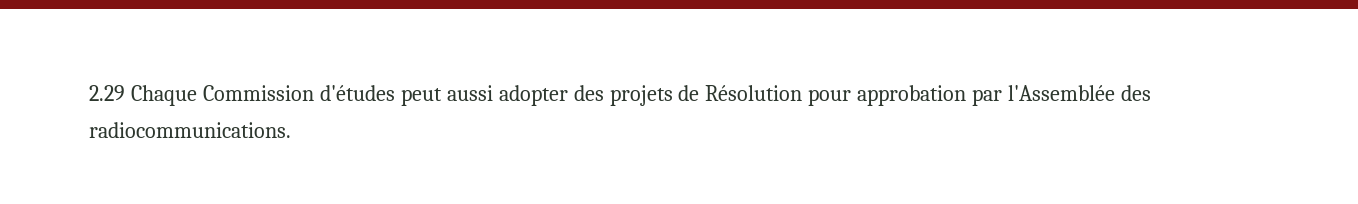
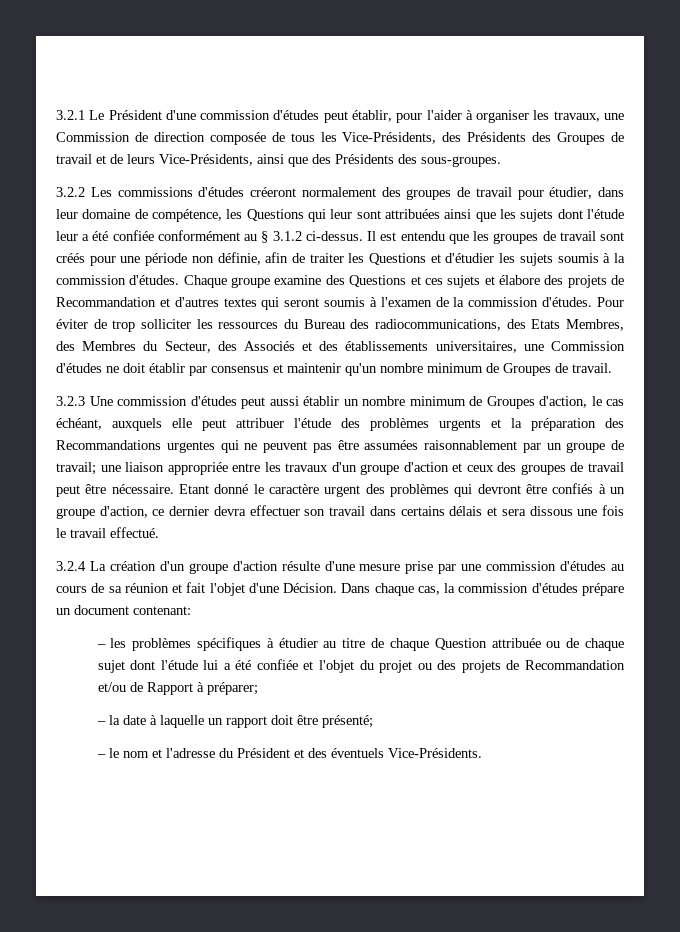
- 2.29 Chaque Commission d'études peut aussi adopter des projets de Résolution pour approbation par l'Assemblée des radiocommunications.
+ 3.2.1 Le Président d'une commission d'études peut établir, pour l'aider à organiser les travaux, une Commission de direction composée de tous les Vice-Présidents, des Présidents des Groupes de travail et de leurs Vice-Présidents, ainsi que des Présidents des sous-groupes.
+ 3.2.2 Les commissions d'études créeront normalement des groupes de travail pour étudier, dans leur domaine de compétence, les Questions qui leur sont attribuées ainsi que les sujets dont l'étude leur a été confiée conformément au § 3.1.2 ci-dessus. Il est entendu que les groupes de travail sont créés pour une période non définie, afin de traiter les Questions et d'étudier les sujets soumis à la commission d'études. Chaque groupe examine des Questions et ces sujets et élabore des projets de Recommandation et d'autres textes qui seront soumis à l'examen de la commission d'études. Pour éviter de trop solliciter les ressources du Bureau des radiocommunications, des Etats Membres, des Membres du Secteur, des Associés et des établissements universitaires, une Commission d'études ne doit établir par consensus et maintenir qu'un nombre minimum de Groupes de travail.
+ 3.2.3 Une commission d'études peut aussi établir un nombre minimum de Groupes d'action, le cas échéant, auxquels elle peut attribuer l'étude des problèmes urgents et la préparation des Recommandations urgentes qui ne peuvent pas être assumées raisonnablement par un groupe de travail; une liaison appropriée entre les travaux d'un groupe d'action et ceux des groupes de travail peut être nécessaire. Etant donné le caractère urgent des problèmes qui devront être confiés à un groupe d'action, ce dernier devra effectuer son travail dans certains délais et sera dissous une fois le travail effectué.
+ 3.2.4 La création d'un groupe d'action résulte d'une mesure prise par une commission d'études au cours de sa réunion et fait l'objet d'une Décision. Dans chaque cas, la commission d'études prépare un document contenant:
+ – les problèmes spécifiques à étudier au titre de chaque Question attribuée ou de chaque sujet dont l'étude lui a été confiée et l'objet du projet ou des projets de Recommandation et/ou de Rapport à préparer;
+ – la date à laquelle un rapport doit être présenté;
+ – le nom et l'adresse du Président et des éventuels Vice-Présidents.

